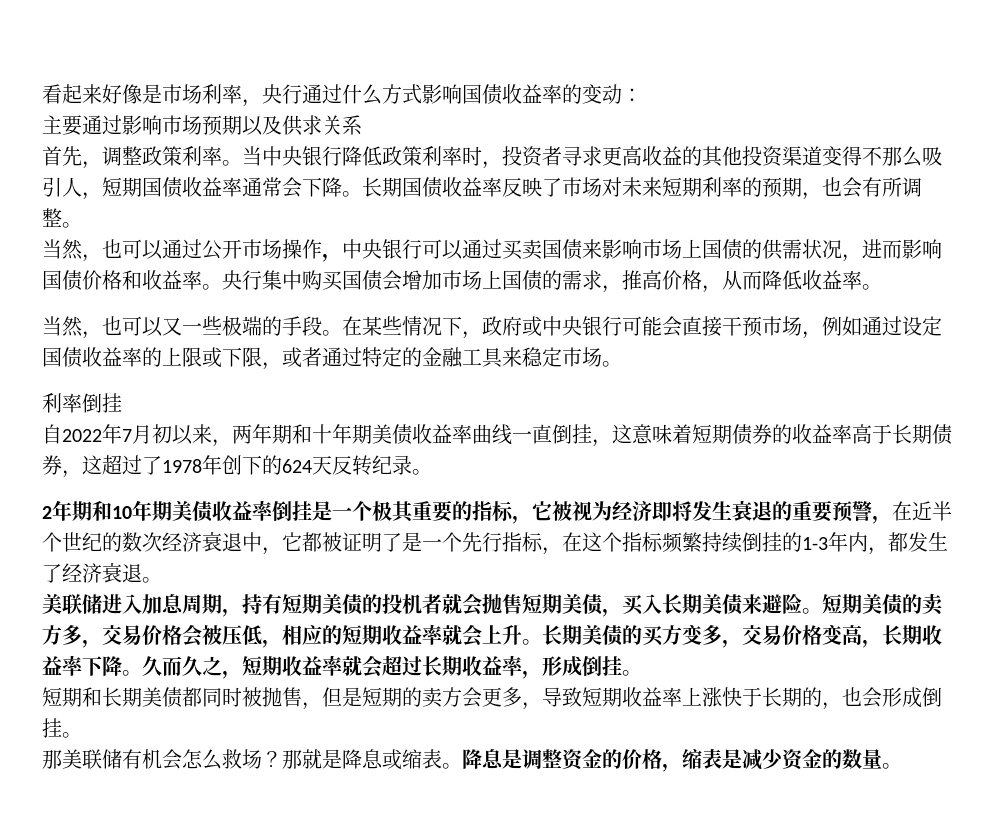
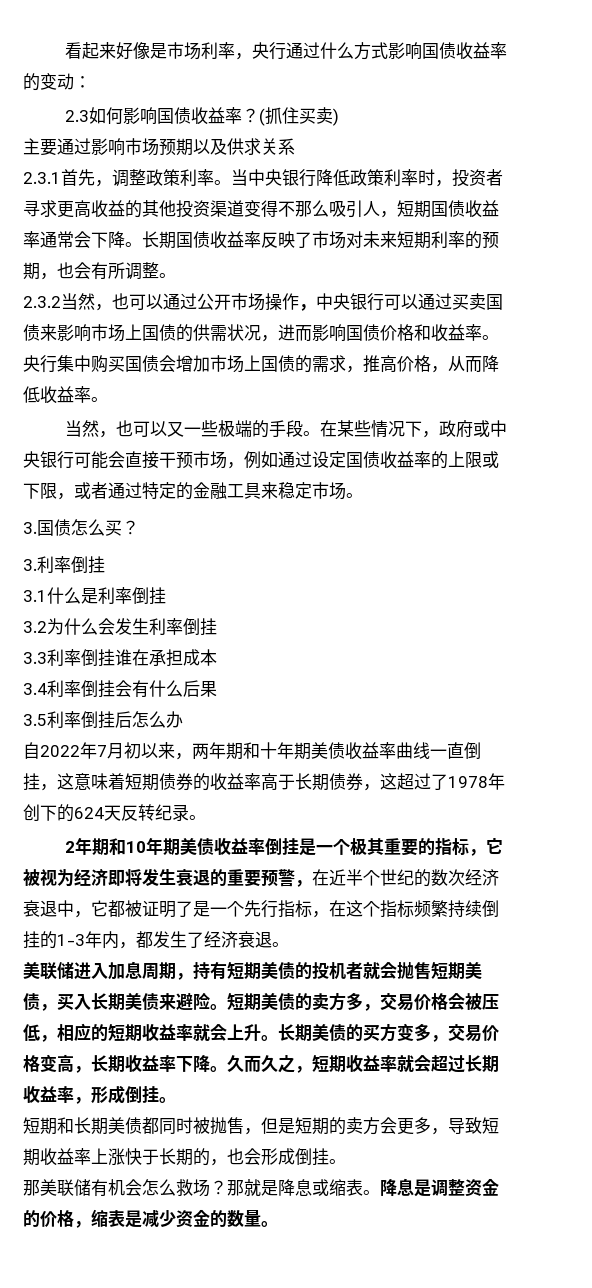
+ 2.3如何影响国债收益率？(抓住买卖)
- 首先，调整政策利率。
+ 2.3.1首先，调整政策利率。
- 当然，也可以通过公开市场操作，中央银行可以通过买卖国债来影响市场上国债的供需状况，进而影响国债价格和收益率。
+ 2.3.2当然，也可以通过公开市场操作，中央银行可以通过买卖国债来影响市场上国债的供需状况，进而影响国债价格和收益率。
- 利率倒挂
+ 3.国债怎么买？
+ 3.利率倒挂
+ 3.1什么是利率倒挂
+ 3.2为什么会发生利率倒挂
+ 3.3利率倒挂谁在承担成本
+ 3.4利率倒挂会有什么后果
+ 3.5利率倒挂后怎么办

